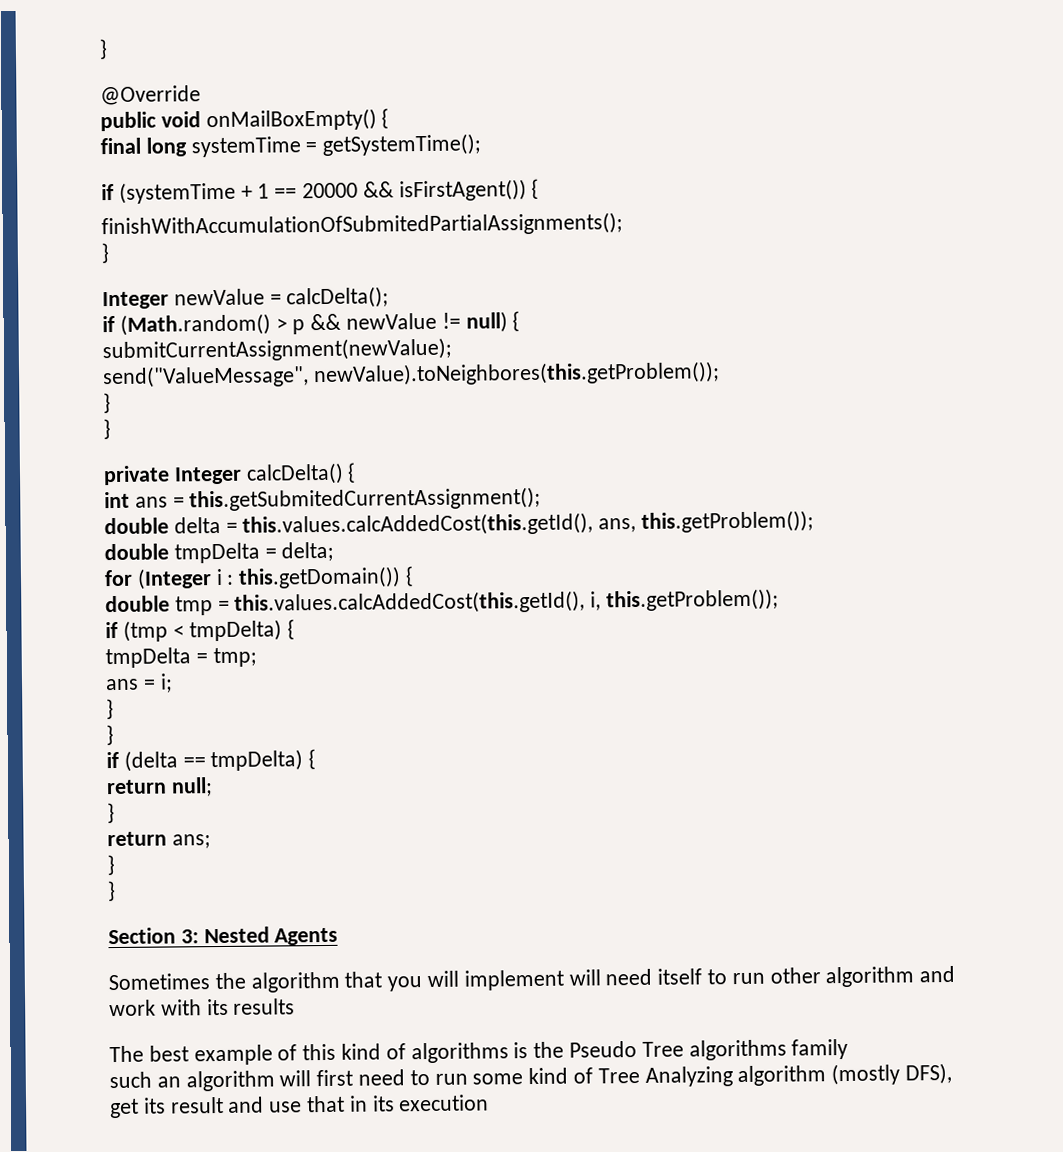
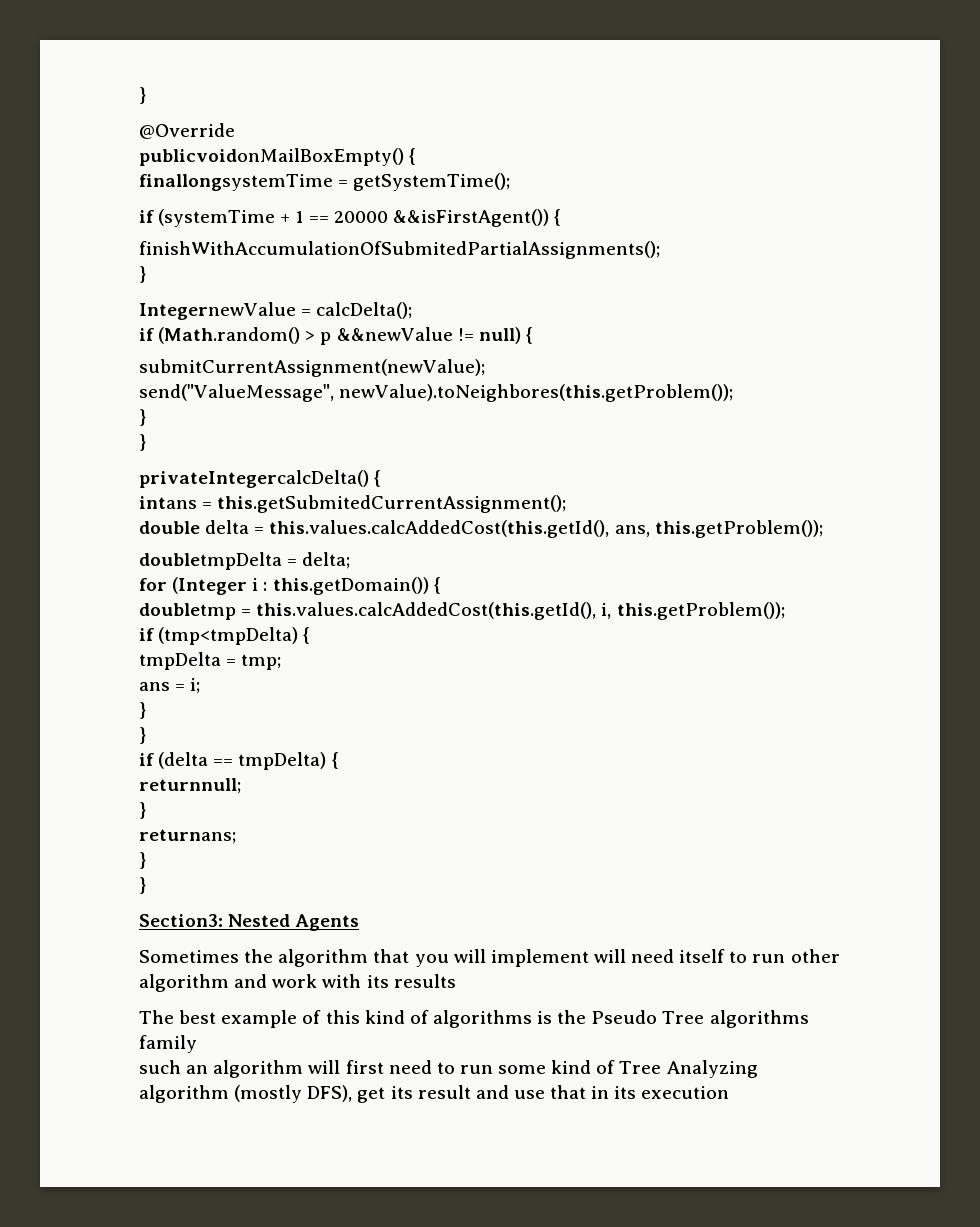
- public void onMailBoxEmpty() {
- final long systemTime = getSystemTime();
+ publicvoidonMailBoxEmpty() {
+ finallongsystemTime = getSystemTime();
- if (systemTime + 1 == 20000 && isFirstAgent()) {
+ if (systemTime + 1 == 20000 &&isFirstAgent()) {
- Integer newValue = calcDelta();
+ IntegernewValue = calcDelta();
- if (Math.random() > p && newValue != null) {
+ if (Math.random() > p &&newValue != null) {
- private Integer calcDelta() {
- int ans = this.getSubmitedCurrentAssignment();
+ privateIntegercalcDelta() {
+ intans = this.getSubmitedCurrentAssignment();
- double tmpDelta = delta;
+ doubletmpDelta = delta;
- double tmp = this.values.calcAddedCost(this.getId(), i, this.getProblem());
+ doubletmp = this.values.calcAddedCost(this.getId(), i, this.getProblem());
- if (tmp < tmpDelta) {
+ if (tmp<tmpDelta) {
- return null;
+ returnnull;
  }
- return ans;
+ returnans;
  }
  }
- Section 3: Nested Agents
+ Section3: Nested Agents

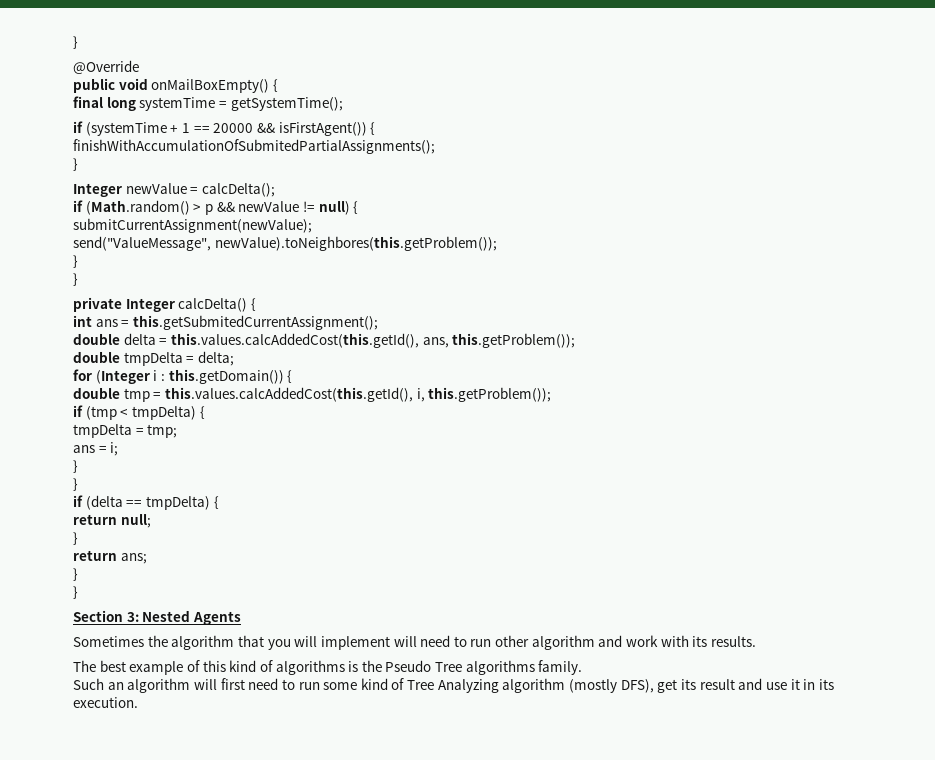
- publicvoidonMailBoxEmpty() {
- finallongsystemTime = getSystemTime();
+ public void onMailBoxEmpty() {
+ final long systemTime = getSystemTime();
- if (systemTime + 1 == 20000 &&isFirstAgent()) {
+ if (systemTime + 1 == 20000 && isFirstAgent()) {
- IntegernewValue = calcDelta();
+ Integer newValue = calcDelta();
- if (Math.random() > p &&newValue != null) {
+ if (Math.random() > p && newValue != null) {
- privateIntegercalcDelta() {
- intans = this.getSubmitedCurrentAssignment();
+ private Integer calcDelta() {
+ int ans = this.getSubmitedCurrentAssignment();
- doubletmpDelta = delta;
+ double tmpDelta = delta;
- doubletmp = this.values.calcAddedCost(this.getId(), i, this.getProblem());
+ double tmp = this.values.calcAddedCost(this.getId(), i, this.getProblem());
- if (tmp<tmpDelta) {
+ if (tmp < tmpDelta) {
- returnnull;
+ return null;
  }
- returnans;
+ return ans;
  }
  }
- Section3: Nested Agents
+ Section 3: Nested Agents
- Sometimes the algorithm that you will implement will need itself to run other algorithm and work with its results
+ Sometimes the algorithm that you will implement will need to run other algorithm and work with its results.
- The best example of this kind of algorithms is the Pseudo Tree algorithms family
- such an algorithm will first need to run some kind of Tree Analyzing algorithm (mostly DFS), get its result and use that in its execution
+ The best example of this kind of algorithms is the Pseudo Tree algorithms family.
+ Such an algorithm will first need to run some kind of Tree Analyzing algorithm (mostly DFS), get its result and use it in its execution.

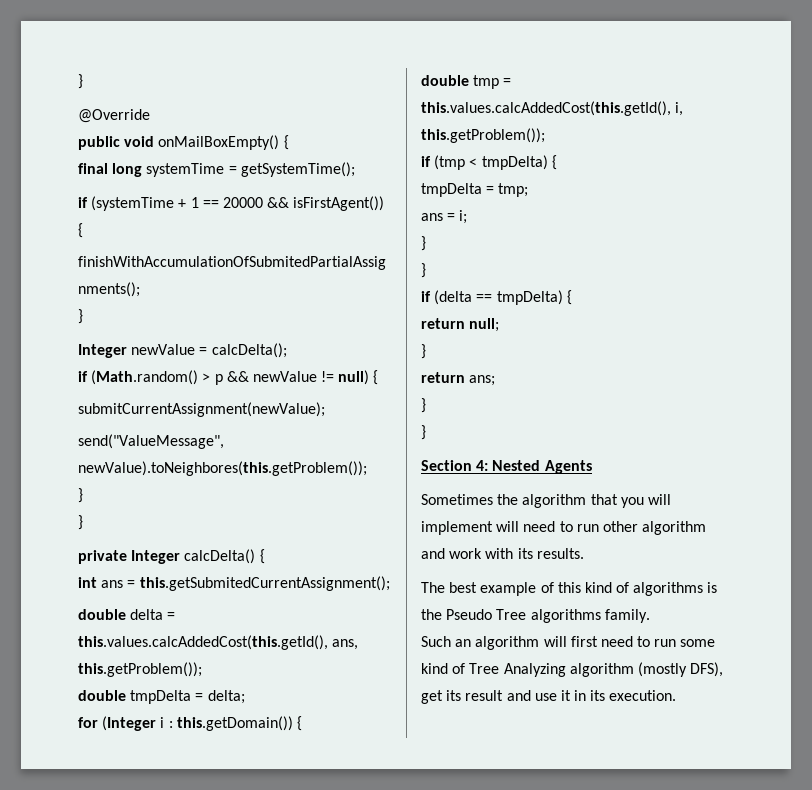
- Section 3: Nested Agents
+ Section 4: Nested Agents

